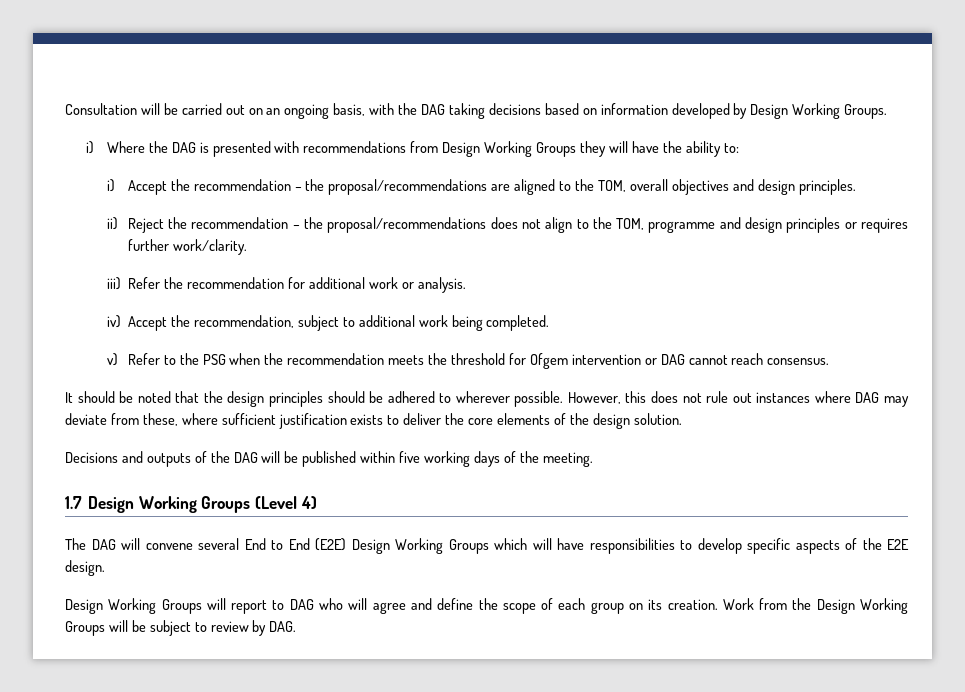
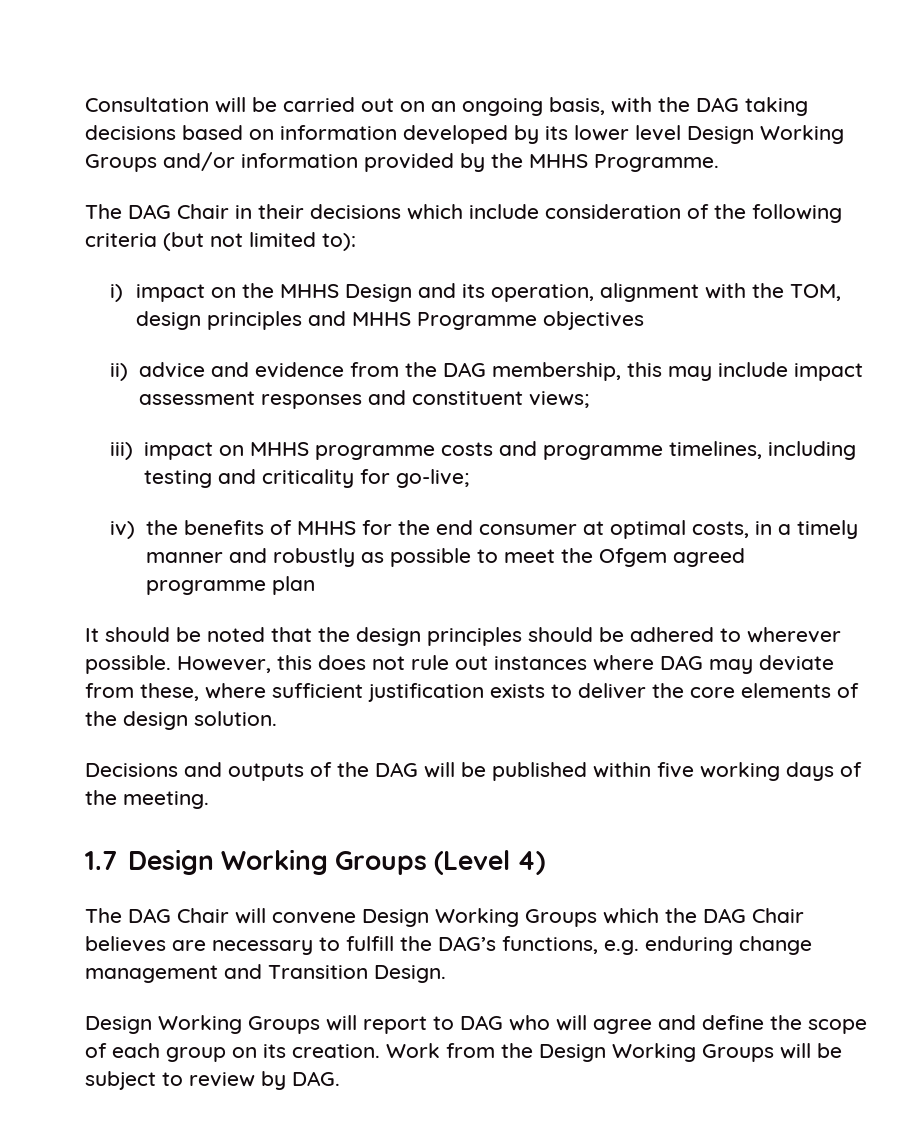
- Consultation will be carried out on an ongoing basis, with the DAG taking decisions based on information developed by Design Working Groups.
- i) Where the DAG is presented with recommendations from Design Working Groups they will have the ability to:
- i) Accept the recommendation – the proposal/recommendations are aligned to the TOM, overall objectives and design principles.
- ii) Reject the recommendation – the proposal/recommendations does not align to the TOM, programme and design principles or requires further work/clarity.
- iii) Refer the recommendation for additional work or analysis.
- iv) Accept the recommendation, subject to additional work being completed.
- v) Refer to the PSG when the recommendation meets the threshold for Ofgem intervention or DAG cannot reach consensus.
+ Consultation will be carried out on an ongoing basis, with the DAG taking decisions based on information developed by its lower level Design Working Groups and/or information provided by the MHHS Programme.
+ The DAG Chair in their decisions which include consideration of the following criteria (but not limited to):
+ i) impact on the MHHS Design and its operation, alignment with the TOM, design principles and MHHS Programme objectives
+ ii) advice and evidence from the DAG membership, this may include impact assessment responses and constituent views;
+ iii) impact on MHHS programme costs and programme timelines, including testing and criticality for go-live;
+ iv) the benefits of MHHS for the end consumer at optimal costs, in a timely manner and robustly as possible to meet the Ofgem agreed programme plan
- The DAG will convene several End to End (E2E) Design Working Groups which will have responsibilities to develop specific aspects of the E2E design.
+ The DAG Chair will convene Design Working Groups which the DAG Chair believes are necessary to fulfill the DAG’s functions, e.g. enduring change management and Transition Design.

